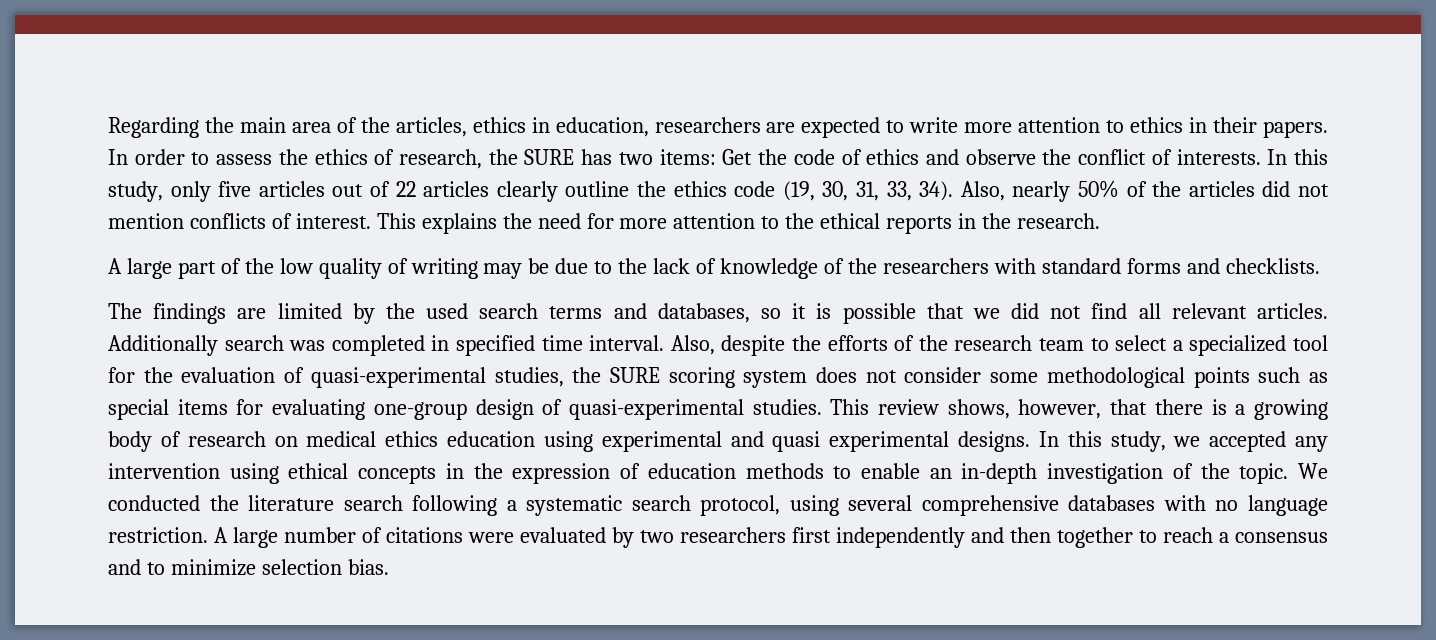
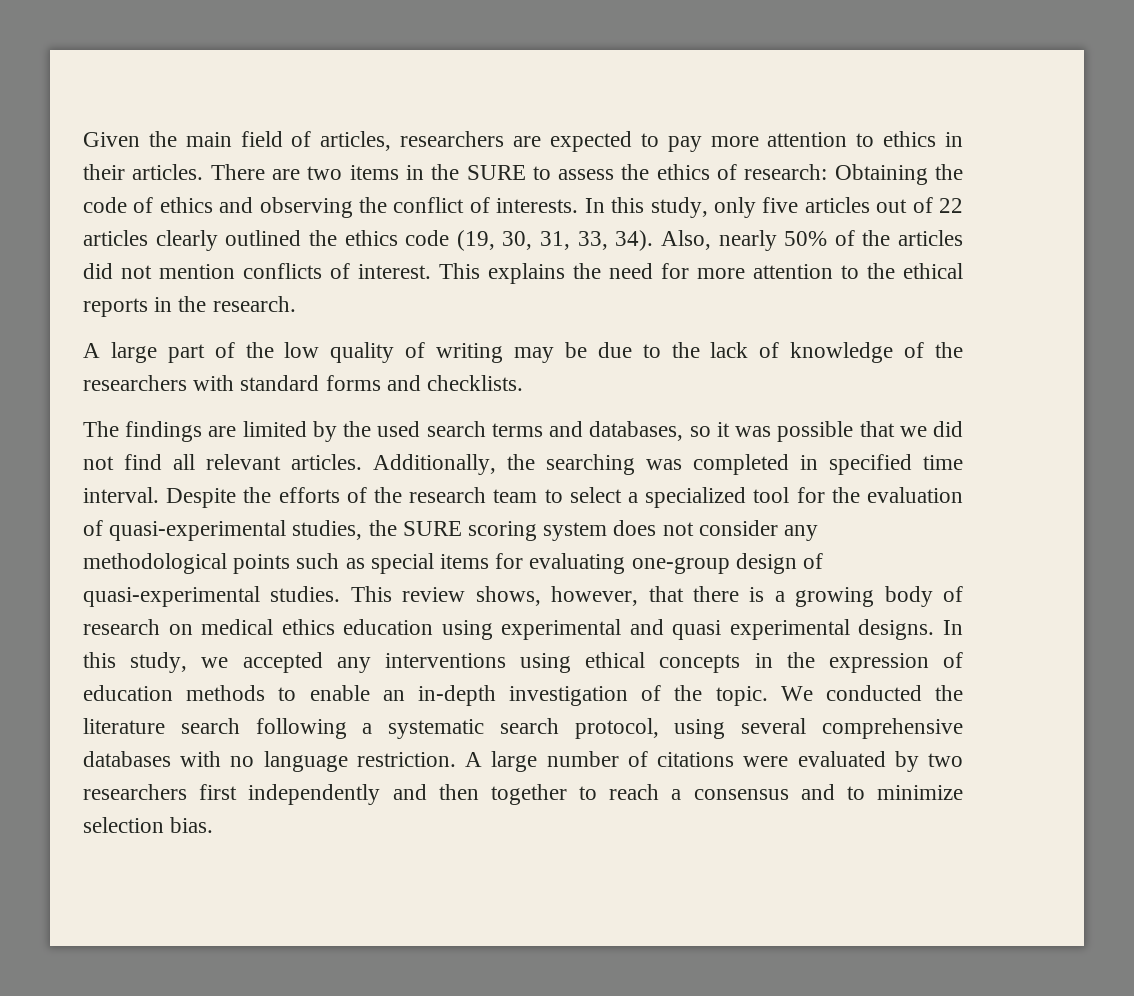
- Regarding the main area of the articles, ethics in education, researchers are expected to write more attention to ethics in their papers. In order to assess the ethics of research, the SURE has two items: Get the code of ethics and observe the conflict of interests.
+ Given the main field of articles, researchers are expected to pay more attention to ethics in their articles. There are two items in the SURE to assess the ethics of research: Obtaining the code of ethics and observing the conflict of interests.
- In this study, only five articles out of 22 articles clearly outline the ethics code (19, 30, 31, 33, 34).
+ In this study, only five articles out of 22 articles clearly outlined the ethics code (19, 30, 31, 33, 34).
- The findings are limited by the used search terms and databases, so it is possible that we did not find all relevant articles.
+ The findings are limited by the used search terms and databases, so it was possible that we did not find all relevant articles.
- Additionally search was completed in specified time interval.
+ Additionally, the searching was completed in specified time interval.
- Also, despite the efforts of the research team to select a specialized tool for the evaluation of quasi-experimental studies, the SURE scoring system does not consider some methodological points such as special items for evaluating one-group design of quasi-experimental studies.
+ Despite the efforts of the research team to select a specialized tool for the evaluation of quasi-experimental studies, the SURE scoring system does not consider any methodological points such as special items for evaluating one-group design of quasi-experimental studies.
- In this study, we accepted any intervention using ethical concepts in the expression of education methods to enable an in-depth investigation of the topic.
+ In this study, we accepted any interventions using ethical concepts in the expression of education methods to enable an in-depth investigation of the topic.

